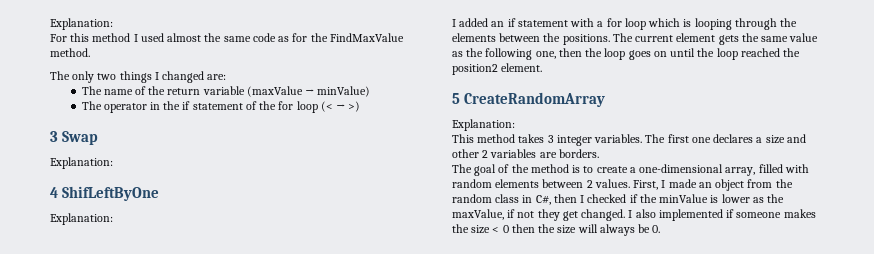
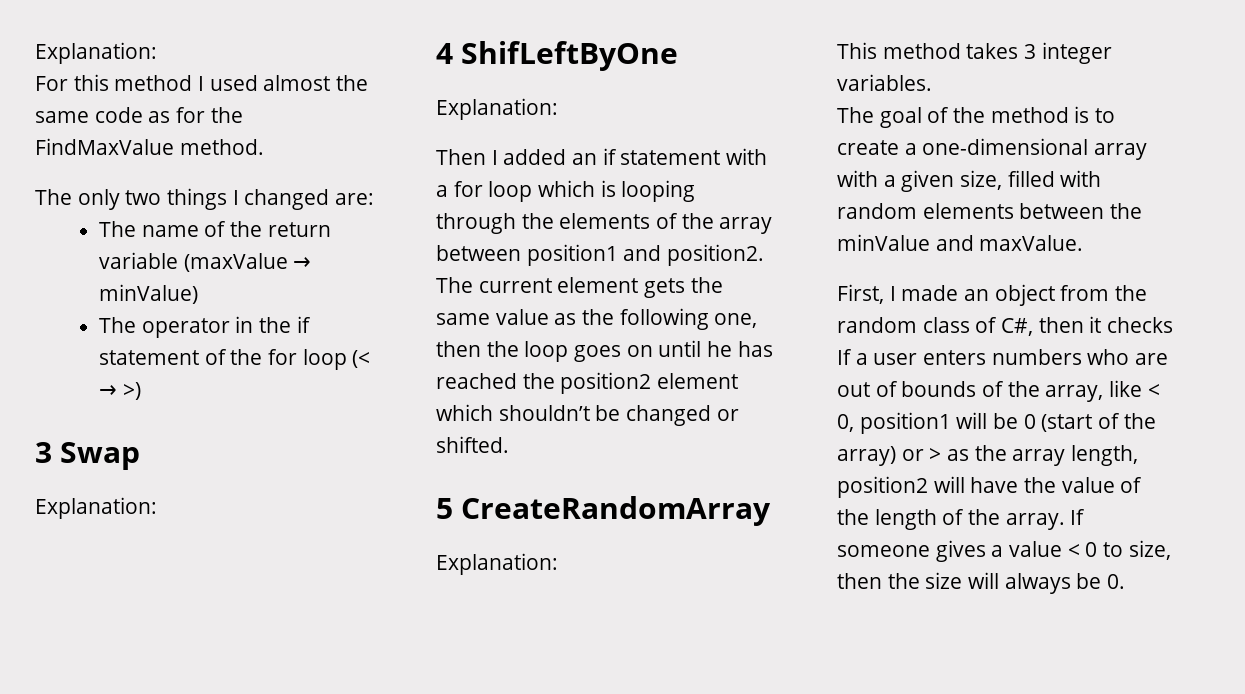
- I added an if statement with a for loop which is looping through the elements between the positions.
+ Then I added an if statement with a for loop which is looping through the elements of the array between position1 and position2.
- The current element gets the same value as the following one, then the loop goes on until the loop reached the position2 element.
+ The current element gets the same value as the following one, then the loop goes on until he has reached the position2 element which shouldn’t be changed or shifted.
- The first one declares a size and other 2 variables are borders.
- The goal of the method is to create a one-dimensional array, filled with random elements between 2 values. First, I made an object from the random class in C#, then I checked if the minValue is lower as the maxValue, if not they get changed. I also implemented if someone makes the size < 0 then the size will always be 0.
+ The goal of the method is to create a one-dimensional array with a given size, filled with random elements between the minValue and maxValue.
+ First, I made an object from the random class of C#, then it checks If a user enters numbers who are out of bounds of the array, like < 0, position1 will be 0 (start of the array) or > as the array length, position2 will have the value of the length of the array. If someone gives a value < 0 to size, then the size will always be 0.

